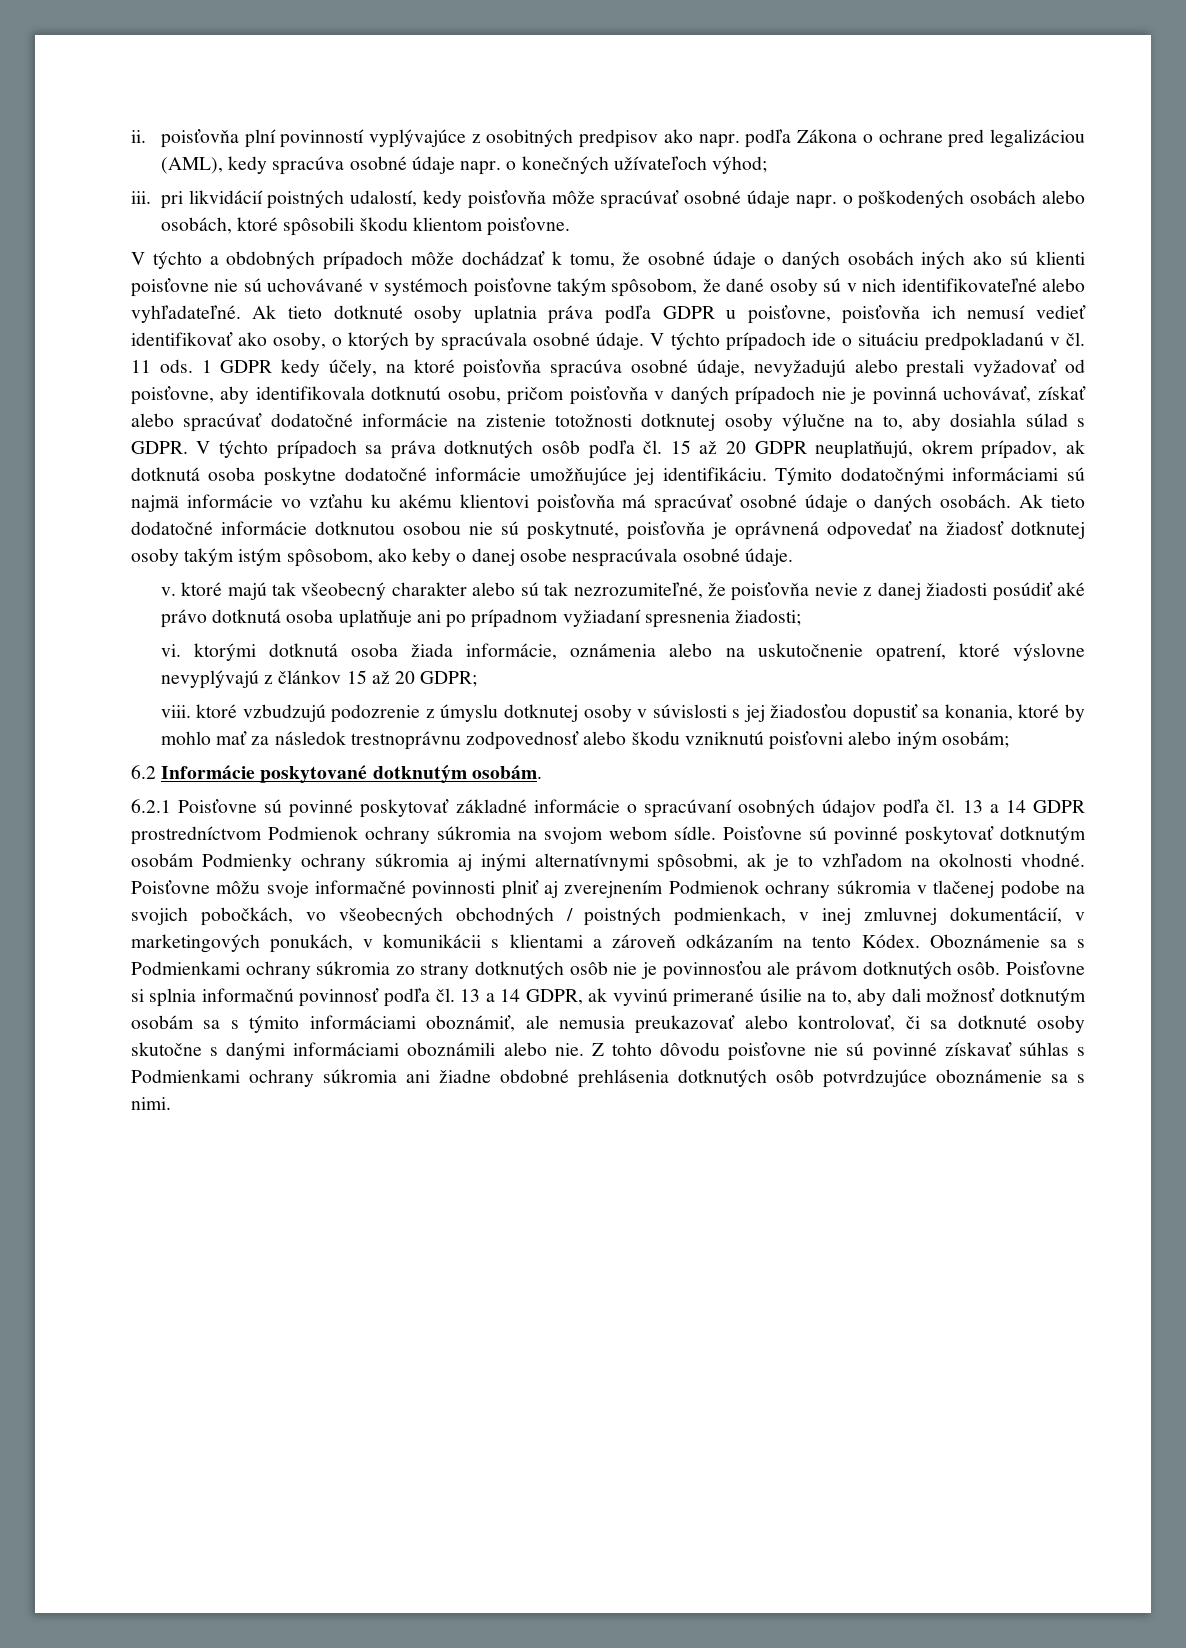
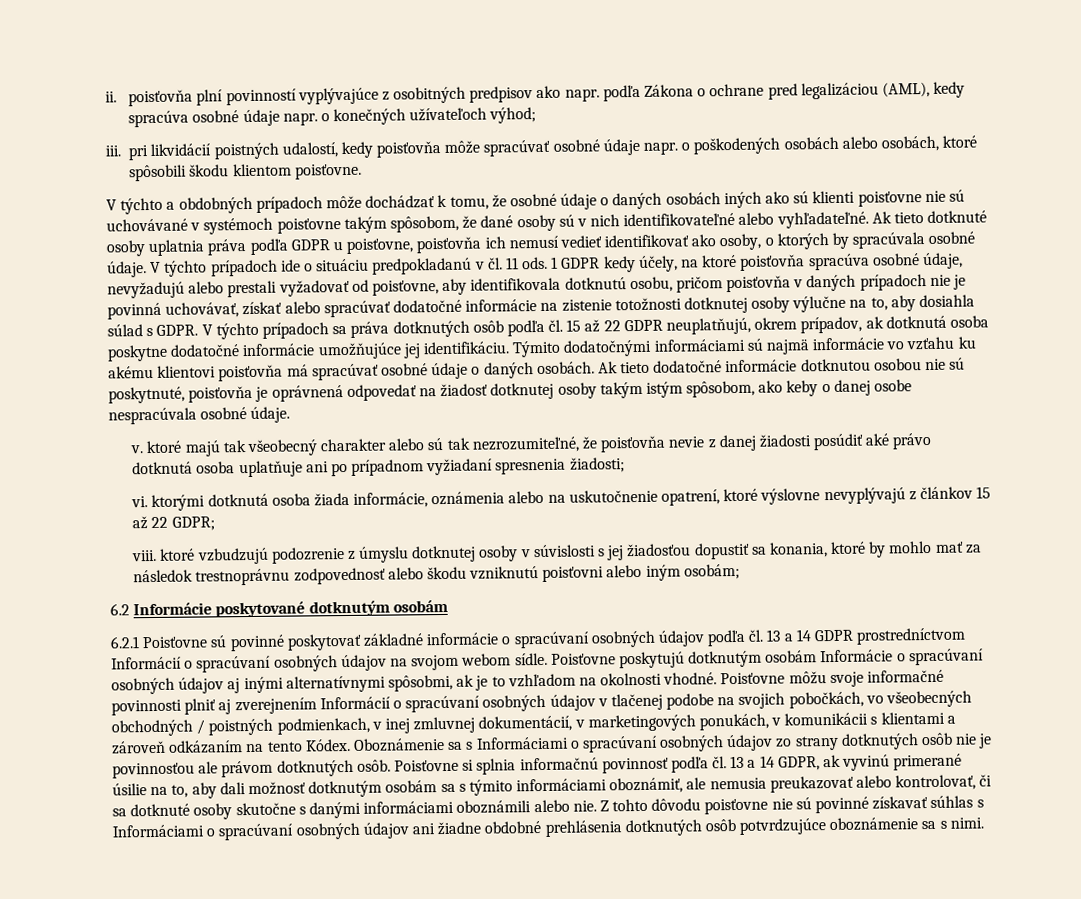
- V týchto prípadoch sa práva dotknutých osôb podľa čl. 15 až 20 GDPR neuplatňujú, okrem prípadov, ak dotknutá osoba poskytne dodatočné informácie umožňujúce jej identifikáciu.
+ V týchto prípadoch sa práva dotknutých osôb podľa čl. 15 až 22 GDPR neuplatňujú, okrem prípadov, ak dotknutá osoba poskytne dodatočné informácie umožňujúce jej identifikáciu.
- vi. ktorými dotknutá osoba žiada informácie, oznámenia alebo na uskutočnenie opatrení, ktoré výslovne nevyplývajú z článkov 15 až 20 GDPR;
+ vi. ktorými dotknutá osoba žiada informácie, oznámenia alebo na uskutočnenie opatrení, ktoré výslovne nevyplývajú z článkov 15 až 22 GDPR;
- 6.2 Informácie poskytované dotknutým osobám.
+ 6.2 Informácie poskytované dotknutým osobám
- 6.2.1 Poisťovne sú povinné poskytovať základné informácie o spracúvaní osobných údajov podľa čl. 13 a 14 GDPR prostredníctvom Podmienok ochrany súkromia na svojom webom sídle.
+ 6.2.1 Poisťovne sú povinné poskytovať základné informácie o spracúvaní osobných údajov podľa čl. 13 a 14 GDPR prostredníctvom Informácií o spracúvaní osobných údajov na svojom webom sídle.
- Poisťovne sú povinné poskytovať dotknutým osobám Podmienky ochrany súkromia aj inými alternatívnymi spôsobmi, ak je to vzhľadom na okolnosti vhodné.
+ Poisťovne poskytujú dotknutým osobám Informácie o spracúvaní osobných údajov aj inými alternatívnymi spôsobmi, ak je to vzhľadom na okolnosti vhodné.
- Poisťovne môžu svoje informačné povinnosti plniť aj zverejnením Podmienok ochrany súkromia v tlačenej podobe na svojich pobočkách, vo všeobecných obchodných / poistných podmienkach, v inej zmluvnej dokumentácií, v marketingových ponukách, v komunikácii s klientami a zároveň odkázaním na tento Kódex.
+ Poisťovne môžu svoje informačné povinnosti plniť aj zverejnením Informácií o spracúvaní osobných údajov v tlačenej podobe na svojich pobočkách, vo všeobecných obchodných / poistných podmienkach, v inej zmluvnej dokumentácií, v marketingových ponukách, v komunikácii s klientami a zároveň odkázaním na tento Kódex.
- Oboznámenie sa s Podmienkami ochrany súkromia zo strany dotknutých osôb nie je povinnosťou ale právom dotknutých osôb.
+ Oboznámenie sa s Informáciami o spracúvaní osobných údajov zo strany dotknutých osôb nie je povinnosťou ale právom dotknutých osôb.
- Z tohto dôvodu poisťovne nie sú povinné získavať súhlas s Podmienkami ochrany súkromia ani žiadne obdobné prehlásenia dotknutých osôb potvrdzujúce oboznámenie sa s nimi.
+ Z tohto dôvodu poisťovne nie sú povinné získavať súhlas s Informáciami o spracúvaní osobných údajov ani žiadne obdobné prehlásenia dotknutých osôb potvrdzujúce oboznámenie sa s nimi.

